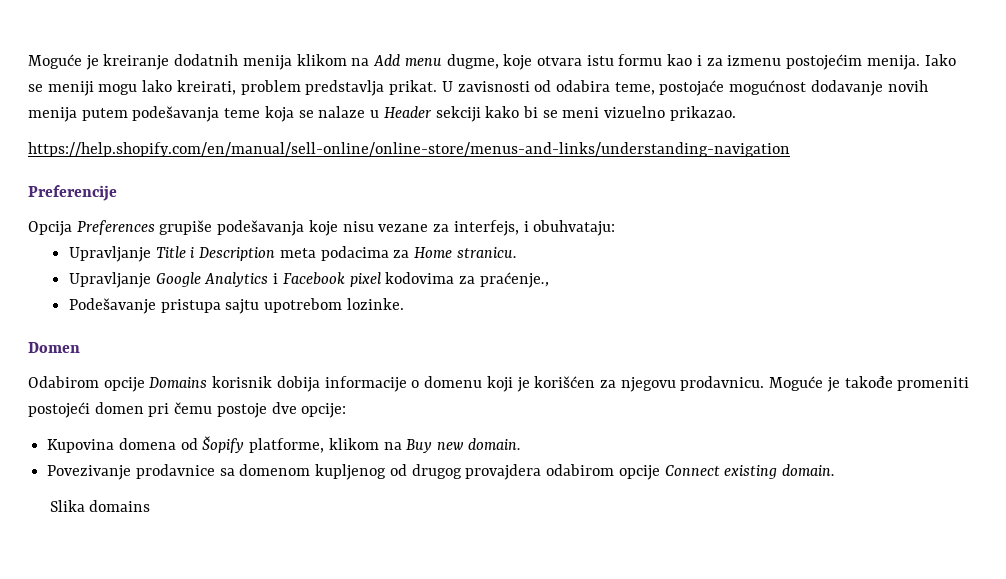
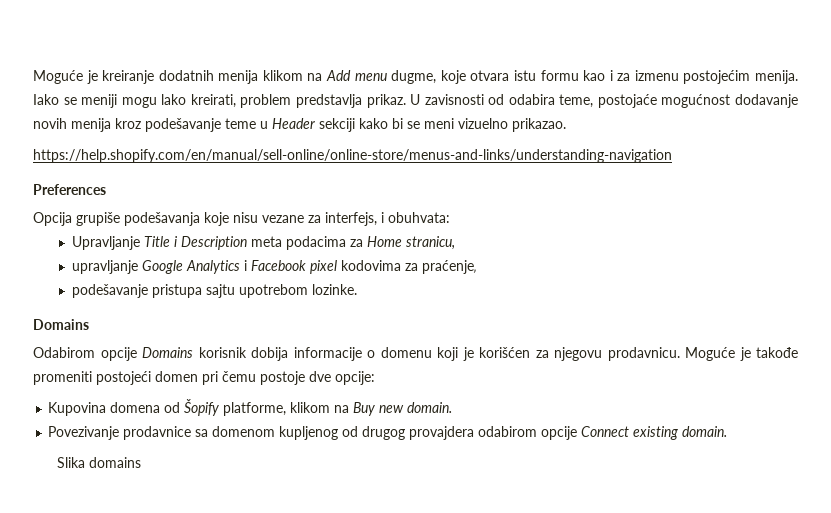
- Iako se meniji mogu lako kreirati, problem predstavlja prikat.
+ Iako se meniji mogu lako kreirati, problem predstavlja prikaz.
- U zavisnosti od odabira teme, postojaće mogućnost dodavanje novih menija putem podešavanja teme koja se nalaze u Header sekciji kako bi se meni vizuelno prikazao.
+ U zavisnosti od odabira teme, postojaće mogućnost dodavanje novih menija kroz podešavanje teme u Header sekciji kako bi se meni vizuelno prikazao.
- Preferencije
+ Preferences
- Opcija Preferences grupiše podešavanja koje nisu vezane za interfejs, i obuhvataju:
+ Opcija grupiše podešavanja koje nisu vezane za interfejs, i obuhvata:
- Upravljanje Title i Description meta podacima za Home stranicu.
- Upravljanje Google Analytics i Facebook pixel kodovima za praćenje.‚
- Podešavanje pristupa sajtu upotrebom lozinke.
- Domen
+ Upravljanje Title i Description meta podacima za Home stranicu,
+ upravljanje Google Analytics i Facebook pixel kodovima za praćenje‚
+ podešavanje pristupa sajtu upotrebom lozinke.
+ Domains

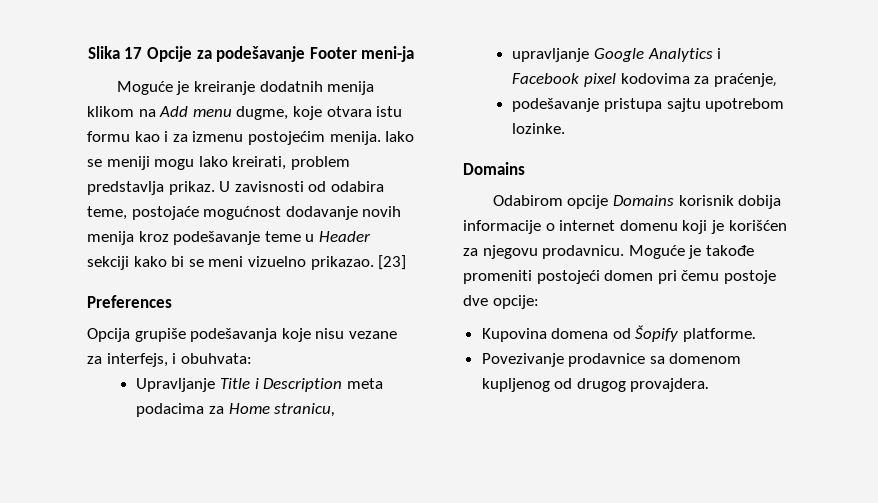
+ Slika 17 Opcije za podešavanje Footer meni-ja
- U zavisnosti od odabira teme, postojaće mogućnost dodavanje novih menija kroz podešavanje teme u Header sekciji kako bi se meni vizuelno prikazao.
- https://help.shopify.com/en/manual/sell-online/online-store/menus-and-links/understanding-navigation
+ U zavisnosti od odabira teme, postojaće mogućnost dodavanje novih menija kroz podešavanje teme u Header sekciji kako bi se meni vizuelno prikazao. [23]
- Odabirom opcije Domains korisnik dobija informacije o domenu koji je korišćen za njegovu prodavnicu.
+ Odabirom opcije Domains korisnik dobija informacije o internet domenu koji je korišćen za njegovu prodavnicu.
- Kupovina domena od Šopify platforme, klikom na Buy new domain.
+ Kupovina domena od Šopify platforme.
- Povezivanje prodavnice sa domenom kupljenog od drugog provajdera odabirom opcije Connect existing domain.
- Slika domains
+ Povezivanje prodavnice sa domenom kupljenog od drugog provajdera.

